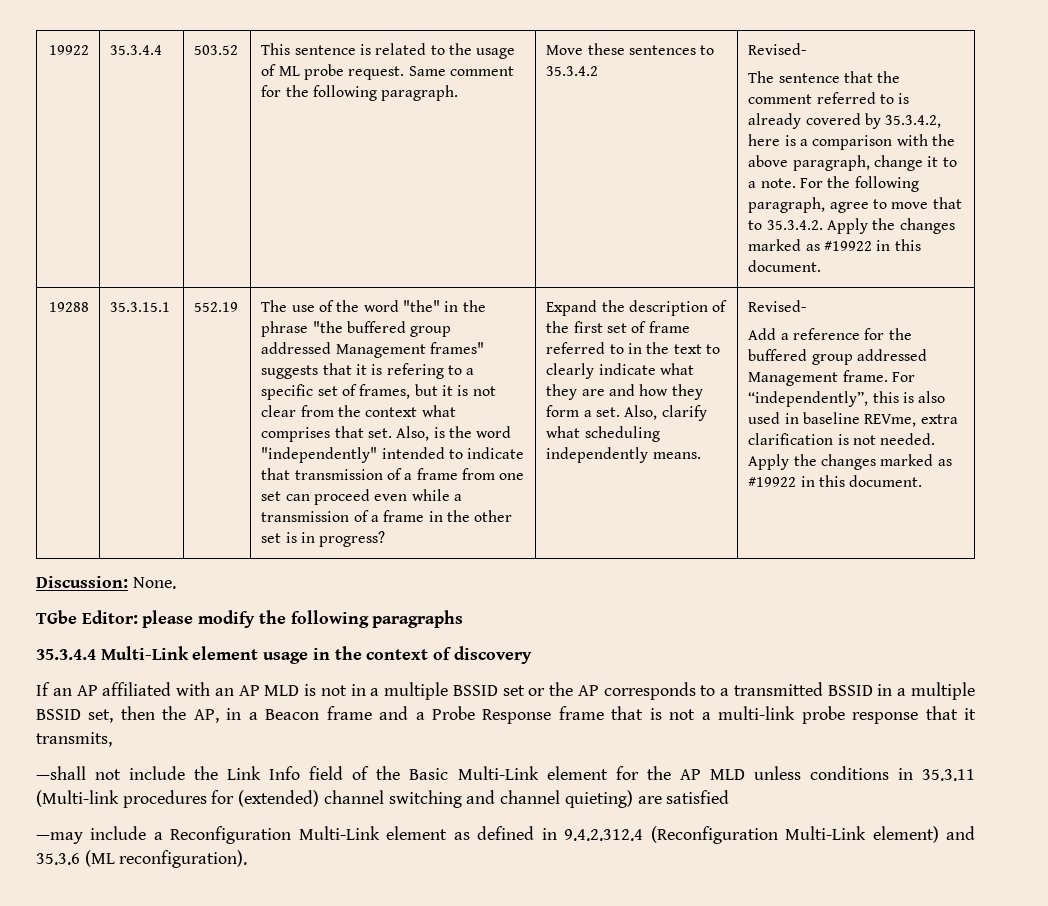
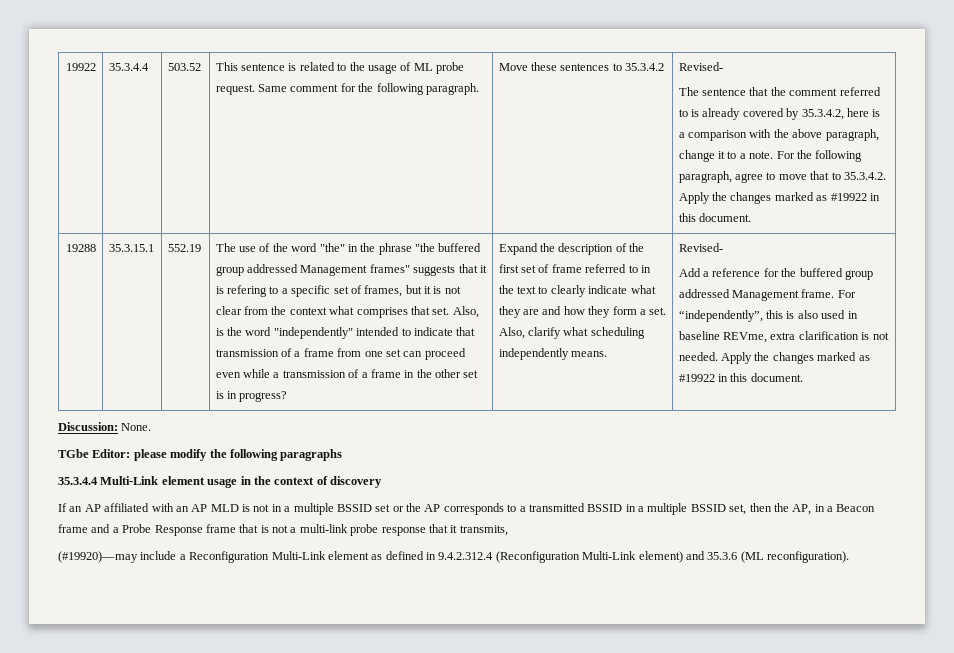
- —shall not include the Link Info field of the Basic Multi-Link element for the AP MLD unless conditions in 35.3.11 (Multi-link procedures for (extended) channel switching and channel quieting) are satisfied
- —may include a Reconfiguration Multi-Link element as defined in 9.4.2.312.4 (Reconfiguration Multi-Link element) and 35.3.6 (ML reconfiguration).
+ (#19920)—may include a Reconfiguration Multi-Link element as defined in 9.4.2.312.4 (Reconfiguration Multi-Link element) and 35.3.6 (ML reconfiguration).

